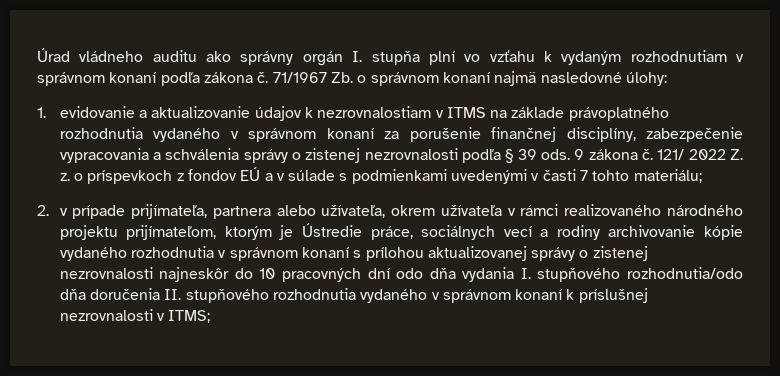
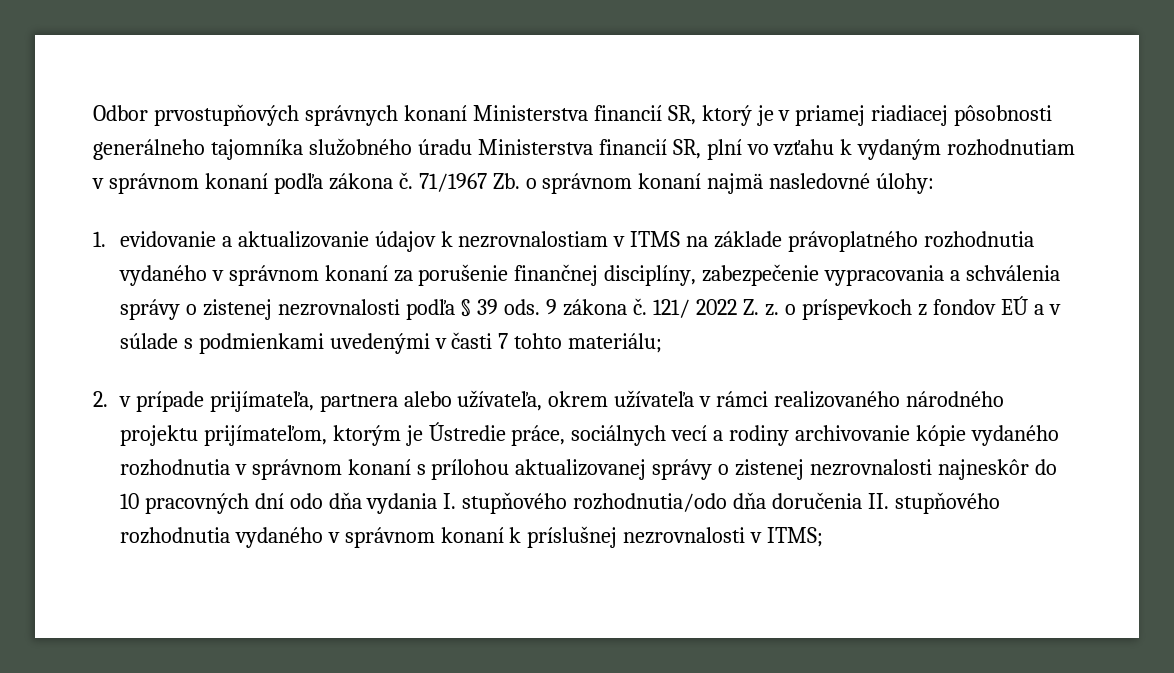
- Úrad vládneho auditu ako správny orgán I. stupňa plní vo vzťahu k vydaným rozhodnutiam v správnom konaní podľa zákona č.
+ Odbor prvostupňových správnych konaní Ministerstva financií SR, ktorý je v priamej riadiacej pôsobnosti generálneho tajomníka služobného úradu Ministerstva financií SR, plní vo vzťahu k vydaným rozhodnutiam v správnom konaní podľa zákona č.

